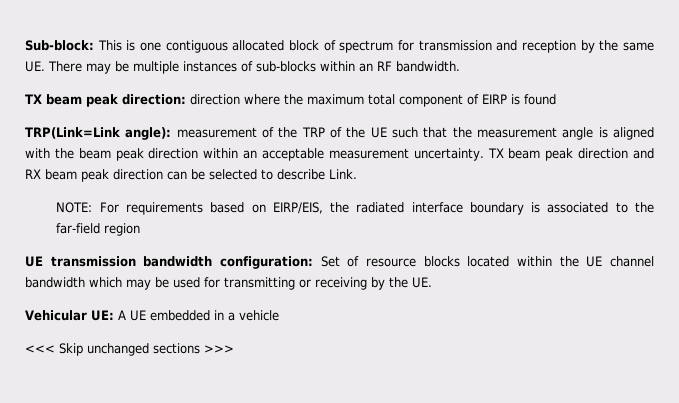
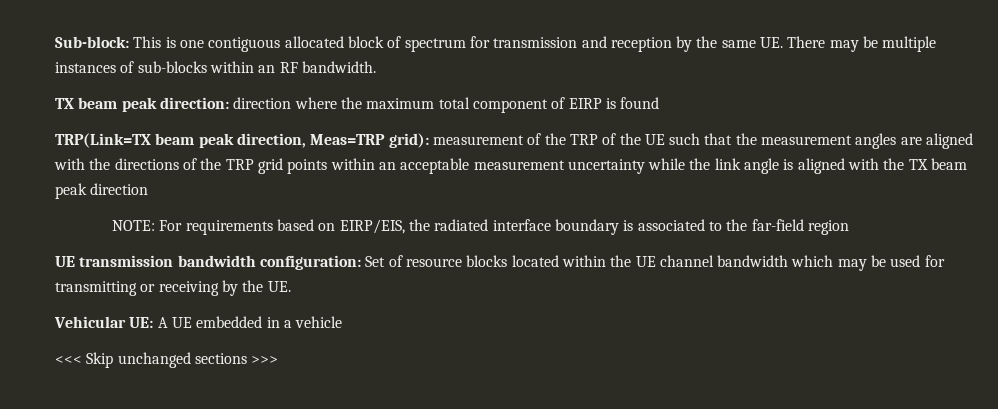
- TRP(Link=Link angle): measurement of the TRP of the UE such that the measurement angle is aligned with the beam peak direction within an acceptable measurement uncertainty. TX beam peak direction and RX beam peak direction can be selected to describe Link.
+ TRP(Link=TX beam peak direction, Meas=TRP grid): measurement of the TRP of the UE such that the measurement angles are aligned with the directions of the TRP grid points within an acceptable measurement uncertainty while the link angle is aligned with the TX beam peak direction

